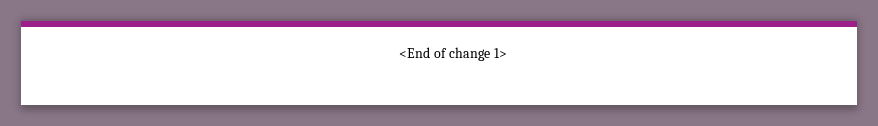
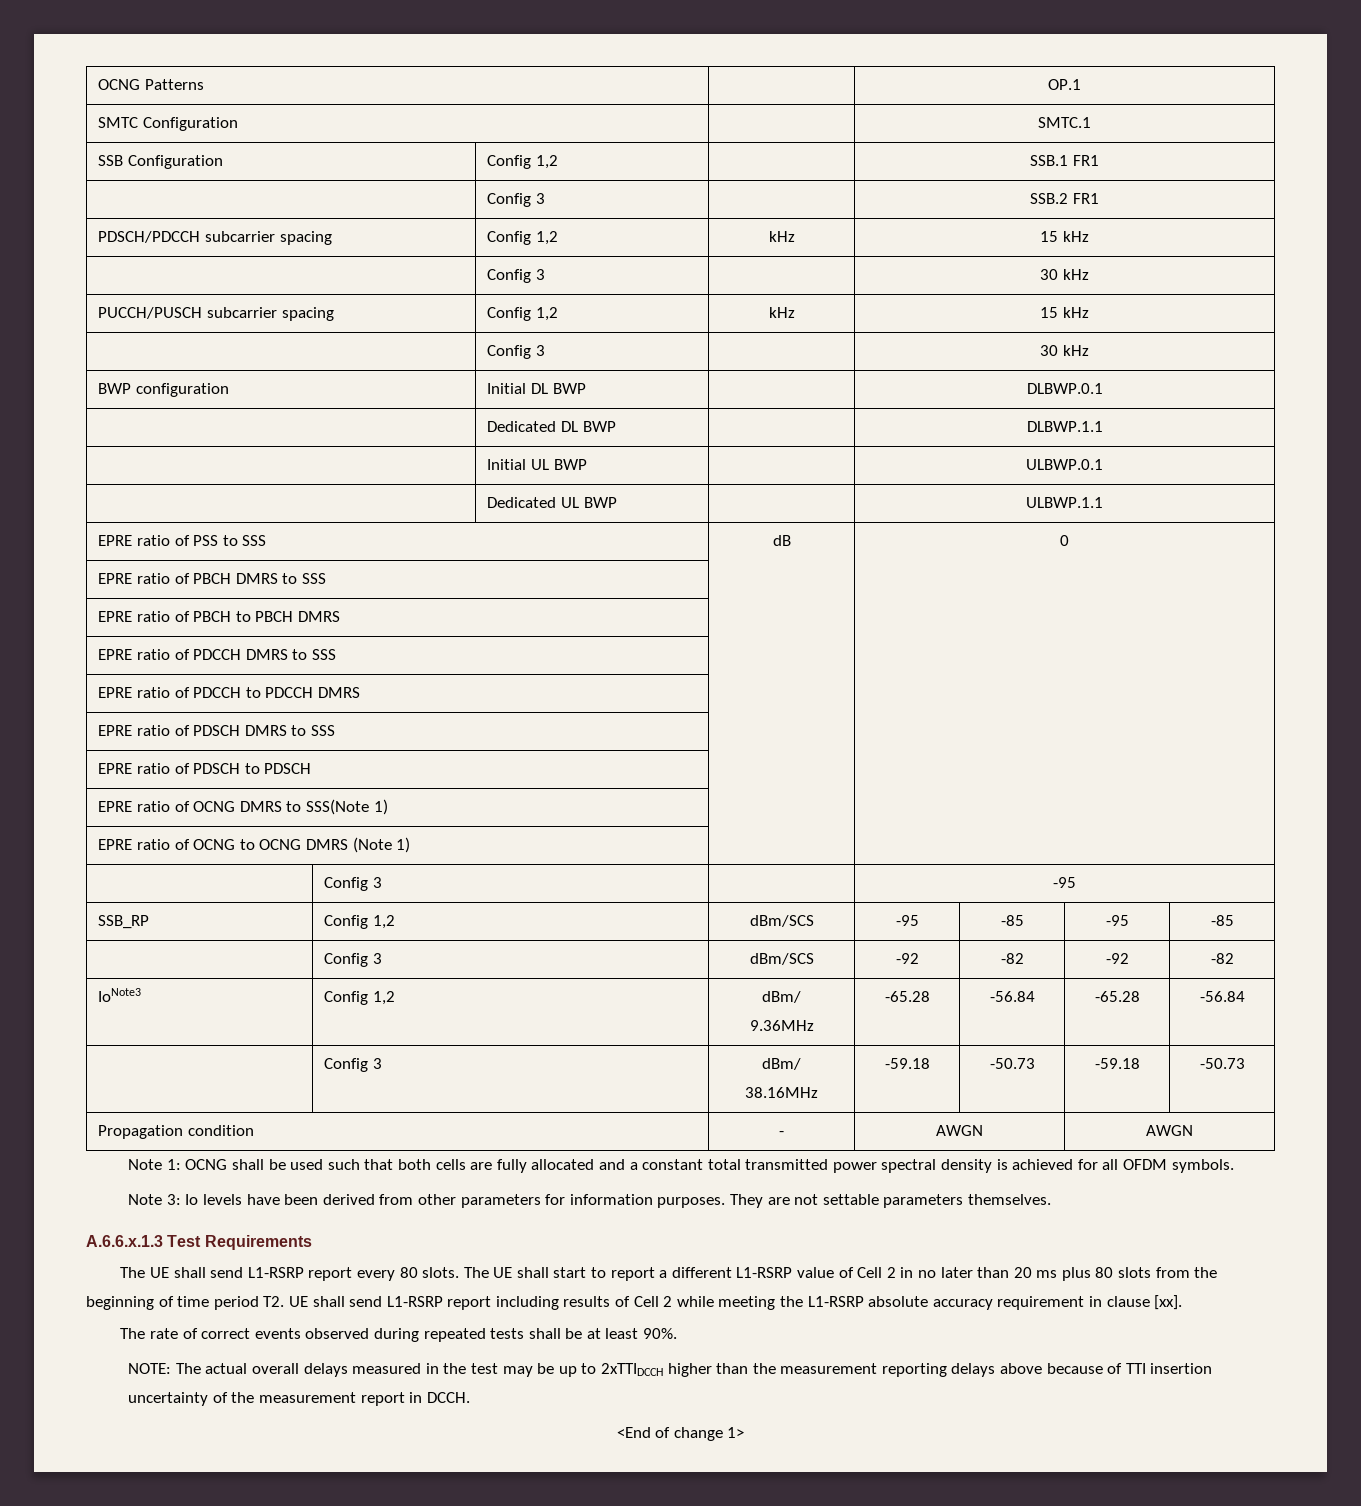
+ OCNG Patterns | | OP.1
+ SMTC Configuration | | SMTC.1
+ SSB Configuration | Config 1,2 | | SSB.1 FR1
+ | Config 3 | | SSB.2 FR1
+ PDSCH/PDCCH subcarrier spacing | Config 1,2 | kHz | 15 kHz
+ | Config 3 | | 30 kHz
+ PUCCH/PUSCH subcarrier spacing | Config 1,2 | kHz | 15 kHz
+ | Config 3 | | 30 kHz
+ BWP configuration | Initial DL BWP | | DLBWP.0.1
+ | Dedicated DL BWP | | DLBWP.1.1
+ | Initial UL BWP | | ULBWP.0.1
+ | Dedicated UL BWP | | ULBWP.1.1
+ EPRE ratio of PSS to SSS | dB | 0
+ EPRE ratio of PBCH DMRS to SSS | |
+ EPRE ratio of PBCH to PBCH DMRS | |
+ EPRE ratio of PDCCH DMRS to SSS | |
+ EPRE ratio of PDCCH to PDCCH DMRS | |
+ EPRE ratio of PDSCH DMRS to SSS | |
+ EPRE ratio of PDSCH to PDSCH | |
+ EPRE ratio of OCNG DMRS to SSS(Note 1) | |
+ EPRE ratio of OCNG to OCNG DMRS (Note 1) | |
+ | Config 3 | | -95
+ SSB_RP | Config 1,2 | dBm/SCS | -95 | -85 | -95 | -85
+ | Config 3 | dBm/SCS | -92 | -82 | -92 | -82
+ IoNote3 | Config 1,2 | dBm/
+ 9.36MHz | -65.28 | -56.84 | -65.28 | -56.84
+ | Config 3 | dBm/
+ 38.16MHz | -59.18 | -50.73 | -59.18 | -50.73
+ Propagation condition | - | AWGN | AWGN
+ Note 1: OCNG shall be used such that both cells are fully allocated and a constant total transmitted power spectral density is achieved for all OFDM symbols.
+ Note 3: Io levels have been derived from other parameters for information purposes. They are not settable parameters themselves.
+ A.6.6.x.1.3 Test Requirements
+ The UE shall send L1-RSRP report every 80 slots. The UE shall start to report a different L1-RSRP value of Cell 2 in no later than 20 ms plus 80 slots from the beginning of time period T2. UE shall send L1-RSRP report including results of Cell 2 while meeting the L1-RSRP absolute accuracy requirement in clause [xx].
+ The rate of correct events observed during repeated tests shall be at least 90%.
+ NOTE: The actual overall delays measured in the test may be up to 2xTTIDCCH higher than the measurement reporting delays above because of TTI insertion uncertainty of the measurement report in DCCH.

